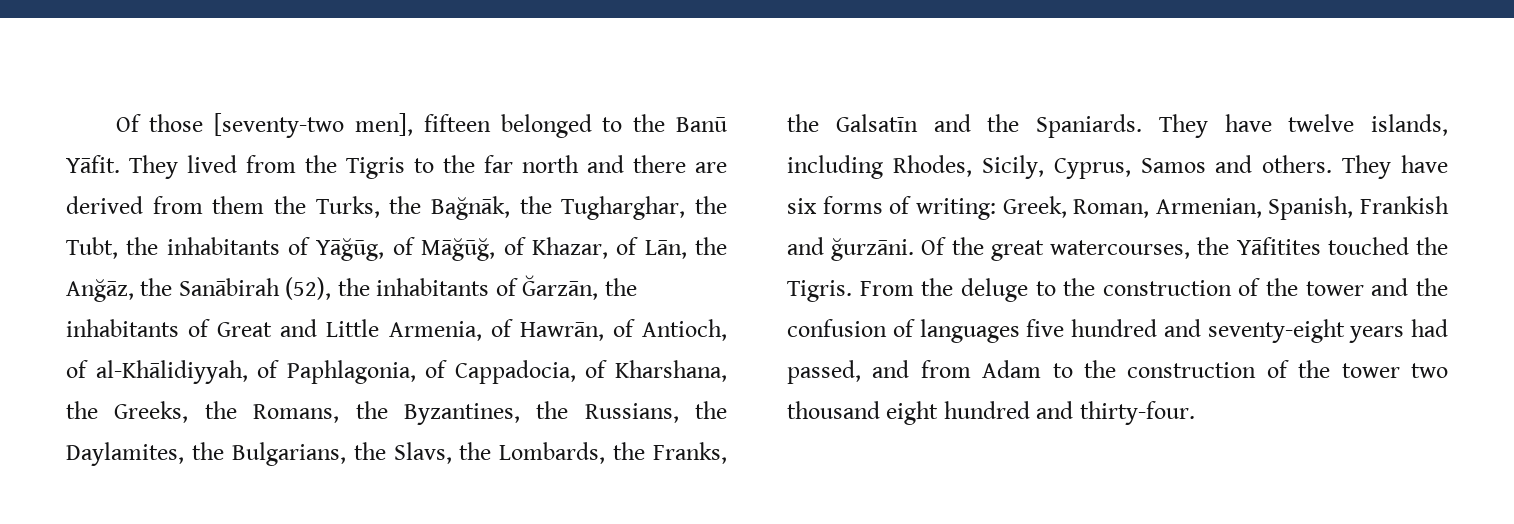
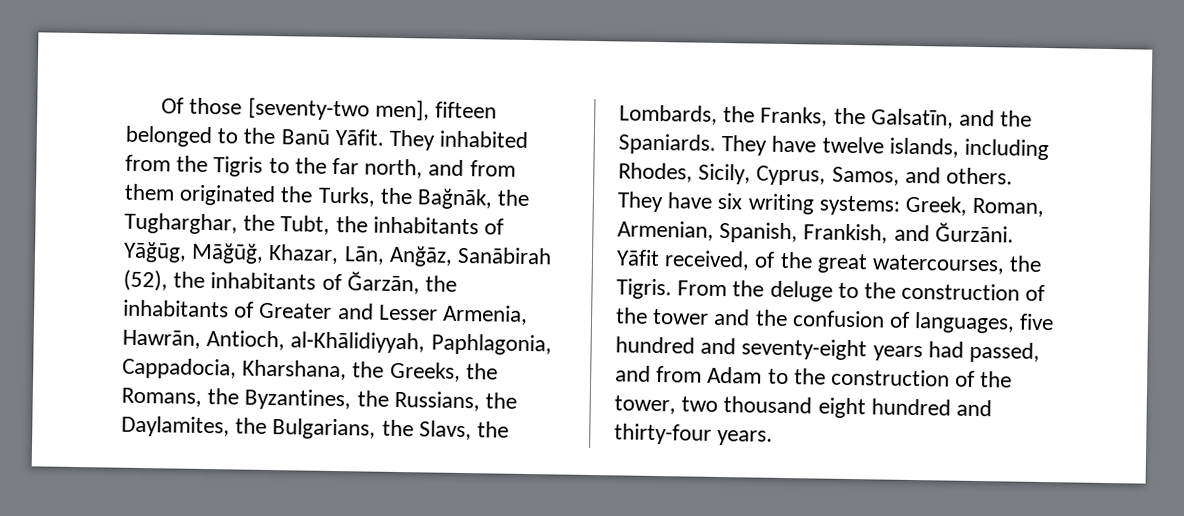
- They lived from the Tigris to the far north and there are derived from them the Turks, the Bağnāk, the Tugharghar, the Tubt, the inhabitants of Yāğūg, of Māğūğ, of Khazar, of Lān, the Anğāz, the Sanābirah (52), the inhabitants of Ğarzān, the inhabitants of Great and Little Armenia, of Hawrān, of Antioch, of al-Khālidiyyah, of Paphlagonia, of Cappadocia, of Kharshana, the Greeks, the Romans, the Byzantines, the Russians, the Daylamites, the Bulgarians, the Slavs, the Lombards, the Franks, the Galsatīn and the Spaniards.
+ They inhabited from the Tigris to the far north, and from them originated the Turks, the Bağnāk, the Tugharghar, the Tubt, the inhabitants of Yāğūg, Māğūğ, Khazar, Lān, Anğāz, Sanābirah (52), the inhabitants of Ğarzān, the inhabitants of Greater and Lesser Armenia, Hawrān, Antioch, al-Khālidiyyah, Paphlagonia, Cappadocia, Kharshana, the Greeks, the Romans, the Byzantines, the Russians, the Daylamites, the Bulgarians, the Slavs, the Lombards, the Franks, the Galsatīn, and the Spaniards.
- They have twelve islands, including Rhodes, Sicily, Cyprus, Samos and others.
+ They have twelve islands, including Rhodes, Sicily, Cyprus, Samos, and others.
- They have six forms of writing: Greek, Roman, Armenian, Spanish, Frankish and ğurzāni. Of the great watercourses, the Yāfitites touched the Tigris.
+ They have six writing systems: Greek, Roman, Armenian, Spanish, Frankish, and Ğurzāni. Yāfit received, of the great watercourses, the Tigris.
- From the deluge to the construction of the tower and the confusion of languages five hundred and seventy-eight years had passed, and from Adam to the construction of the tower two thousand eight hundred and thirty-four.
+ From the deluge to the construction of the tower and the confusion of languages, five hundred and seventy-eight years had passed, and from Adam to the construction of the tower, two thousand eight hundred and thirty-four years.

